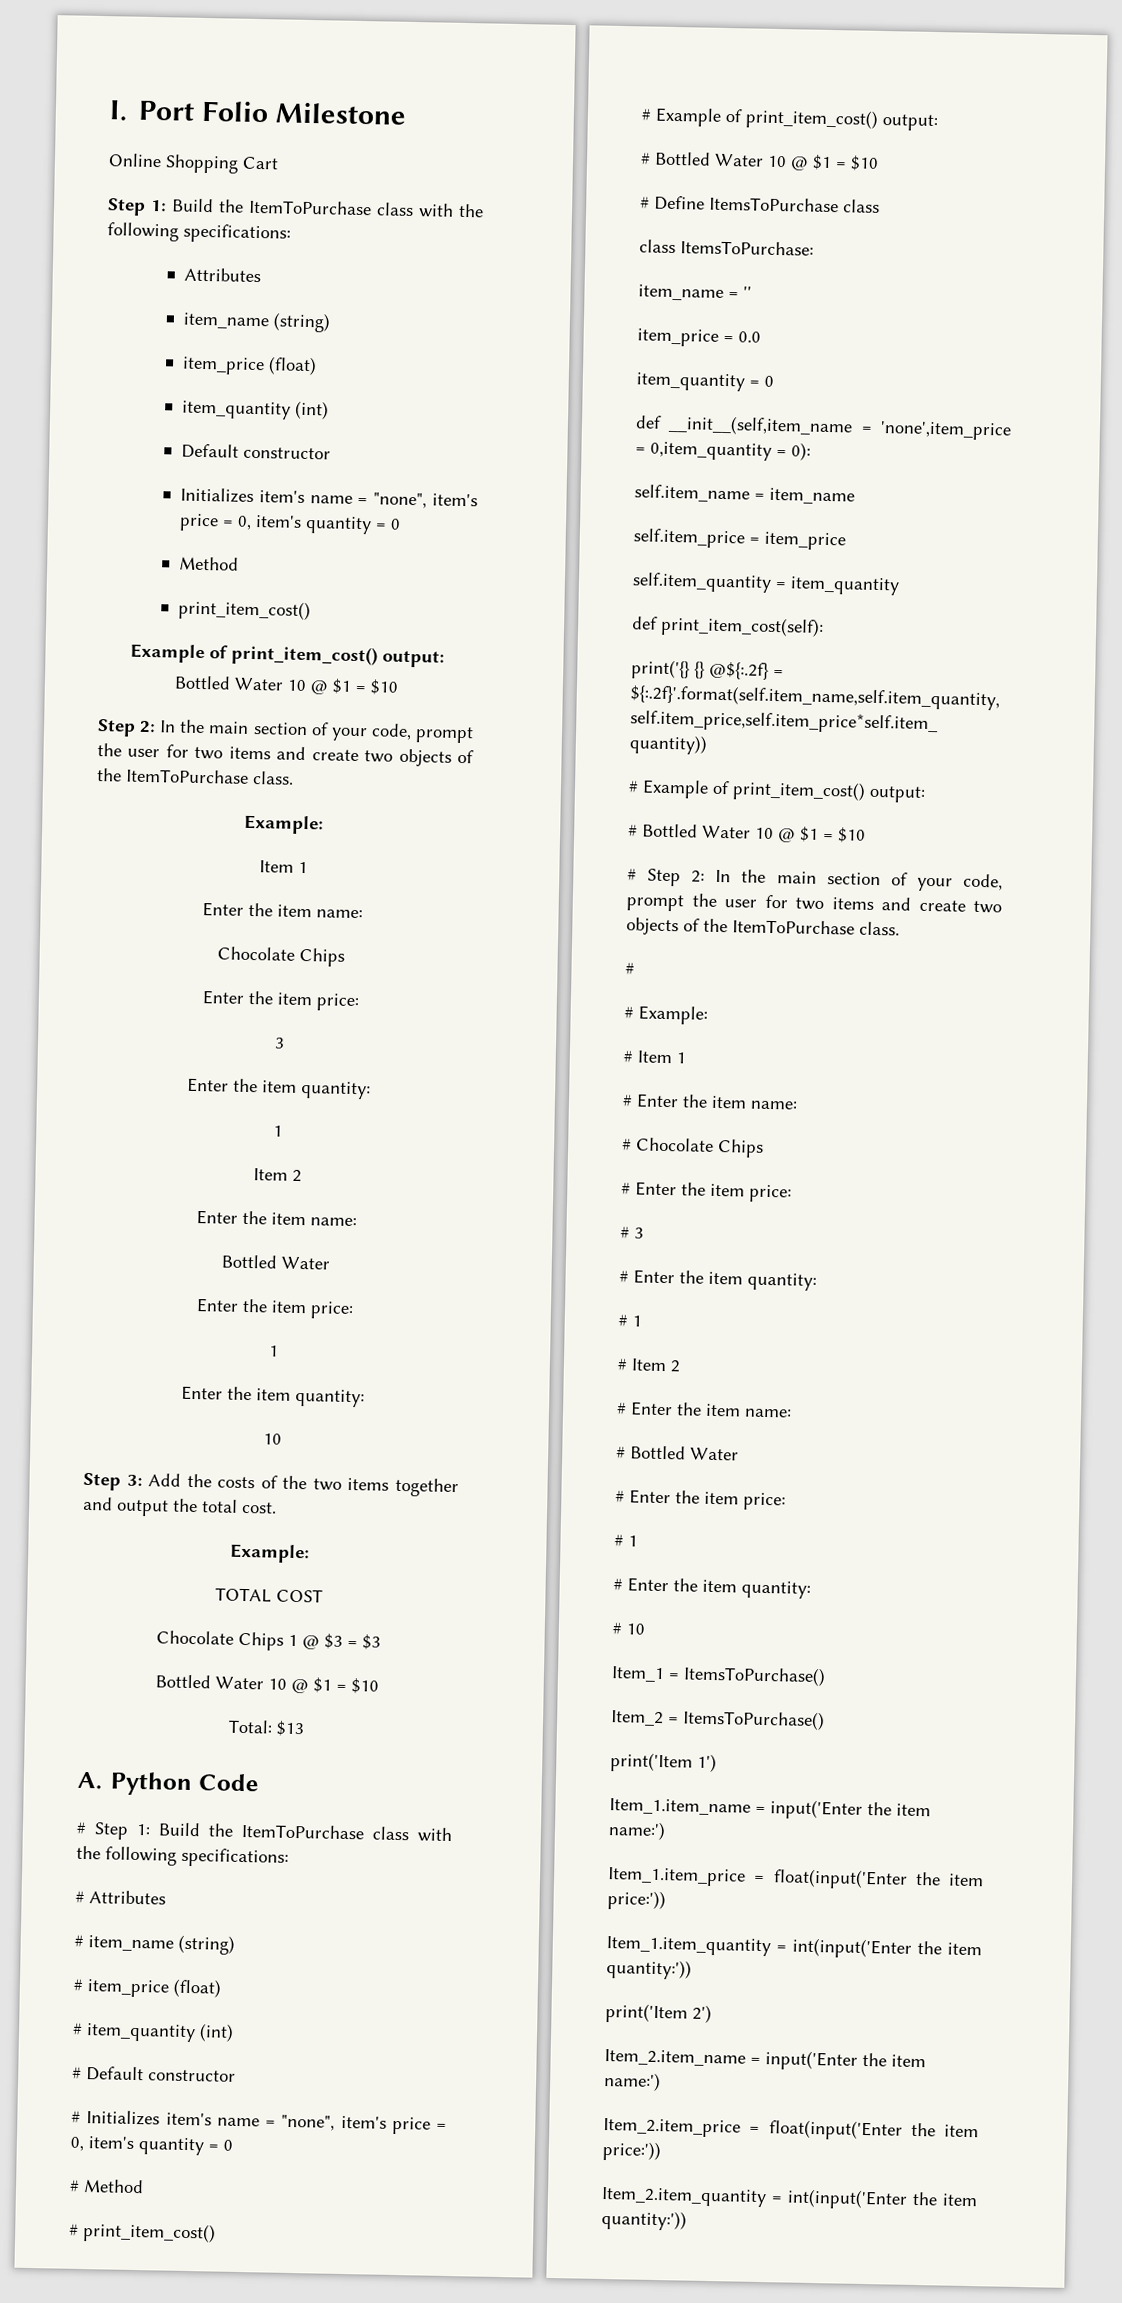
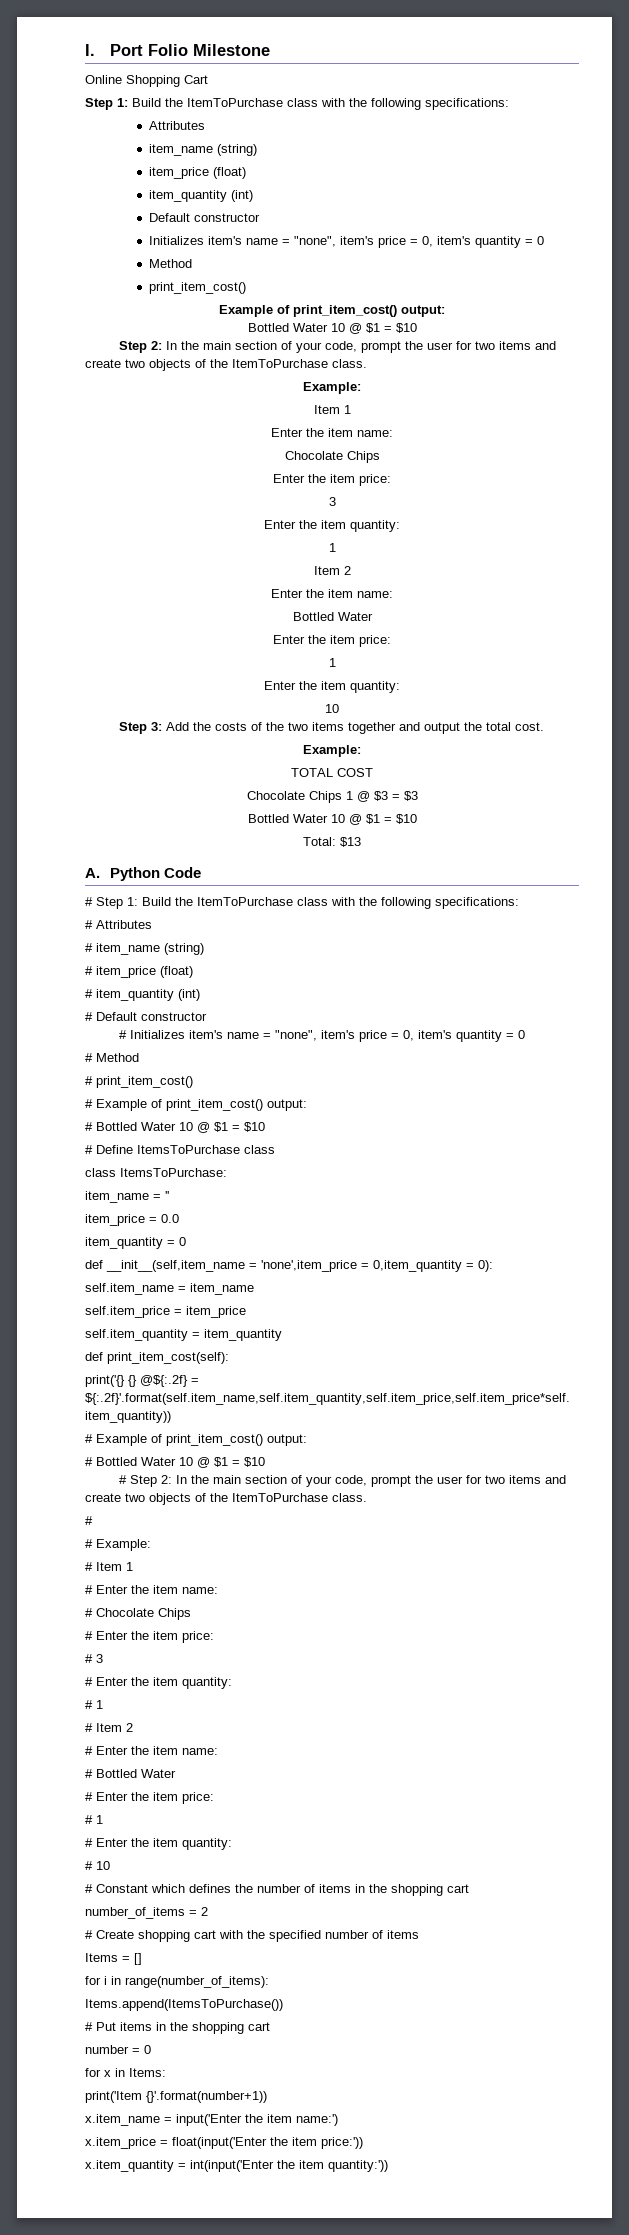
- Item_1 = ItemsToPurchase()
- Item_2 = ItemsToPurchase()
- print('Item 1')
- Item_1.item_name = input('Enter the item name:')
- Item_1.item_price = float(input('Enter the item price:'))
- Item_1.item_quantity = int(input('Enter the item quantity:'))
- print('Item 2')
- Item_2.item_name = input('Enter the item name:')
- Item_2.item_price = float(input('Enter the item price:'))
- Item_2.item_quantity = int(input('Enter the item quantity:'))
+ # Constant which defines the number of items in the shopping cart
+ number_of_items = 2
+ # Create shopping cart with the specified number of items
+ Items = []
+ for i in range(number_of_items):
+ Items.append(ItemsToPurchase())
+ # Put items in the shopping cart
+ number = 0
+ for x in Items:
+ print('Item {}'.format(number+1))
+ x.item_name = input('Enter the item name:')
+ x.item_price = float(input('Enter the item price:'))
+ x.item_quantity = int(input('Enter the item quantity:'))

